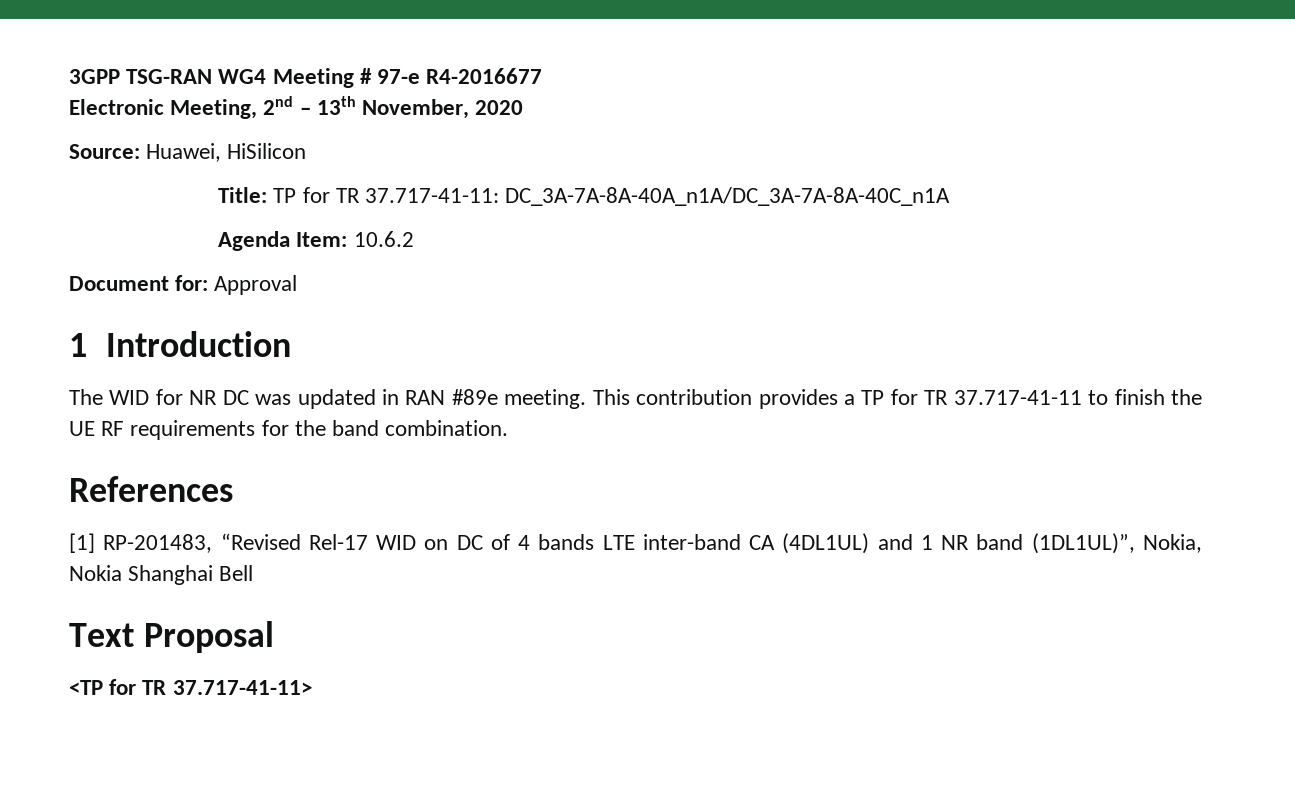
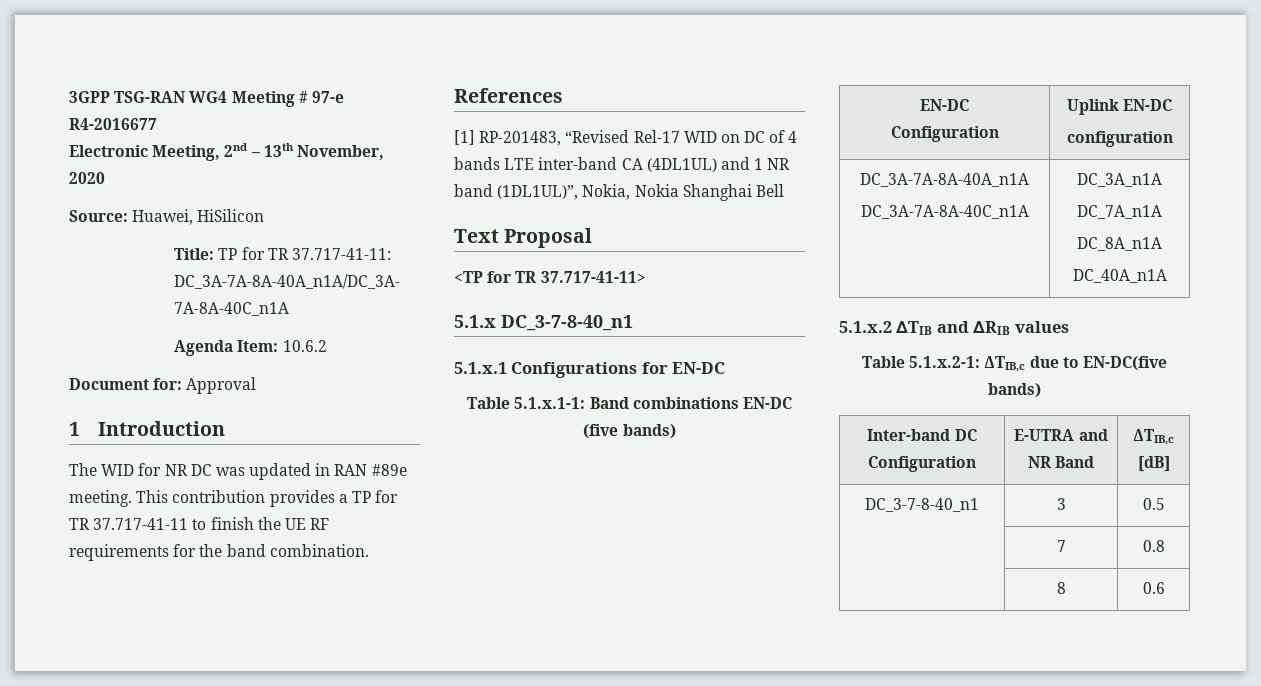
+ 5.1.x DC_3-7-8-40_n1
+ 5.1.x.1 Configurations for EN-DC
+ Table 5.1.x.1-1: Band combinations EN-DC (five bands)
+ EN-DC
+ Configuration | Uplink EN-DC
+ configuration
+ DC_3A-7A-8A-40A_n1A
+ DC_3A-7A-8A-40C_n1A | DC_3A_n1A
+ DC_7A_n1A
+ DC_8A_n1A
+ DC_40A_n1A
+ 5.1.x.2 ∆TIB and ∆RIB values
+ Table 5.1.x.2-1: ΔTIB,c due to EN-DC(five bands)
+ Inter-band DC Configuration | E-UTRA and NR Band | ΔTIB,c [dB]
+ DC_3-7-8-40_n1 | 3 | 0.5
+ | 7 | 0.8
+ | 8 | 0.6

